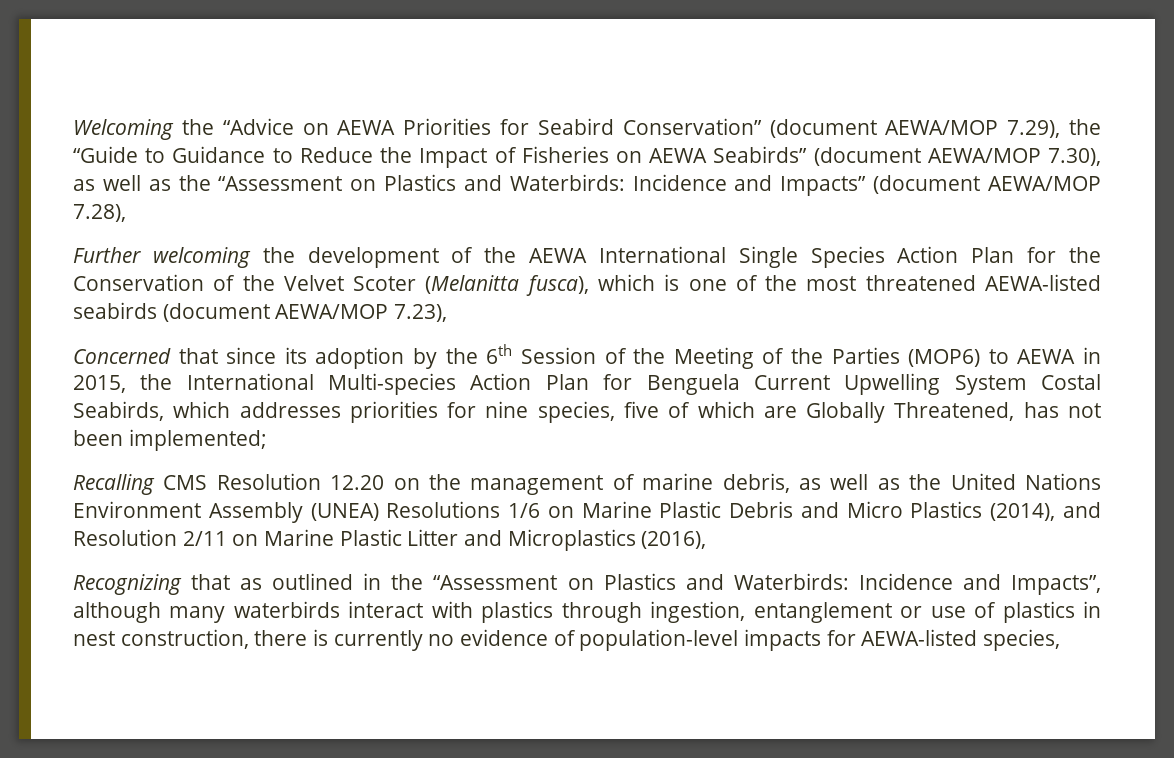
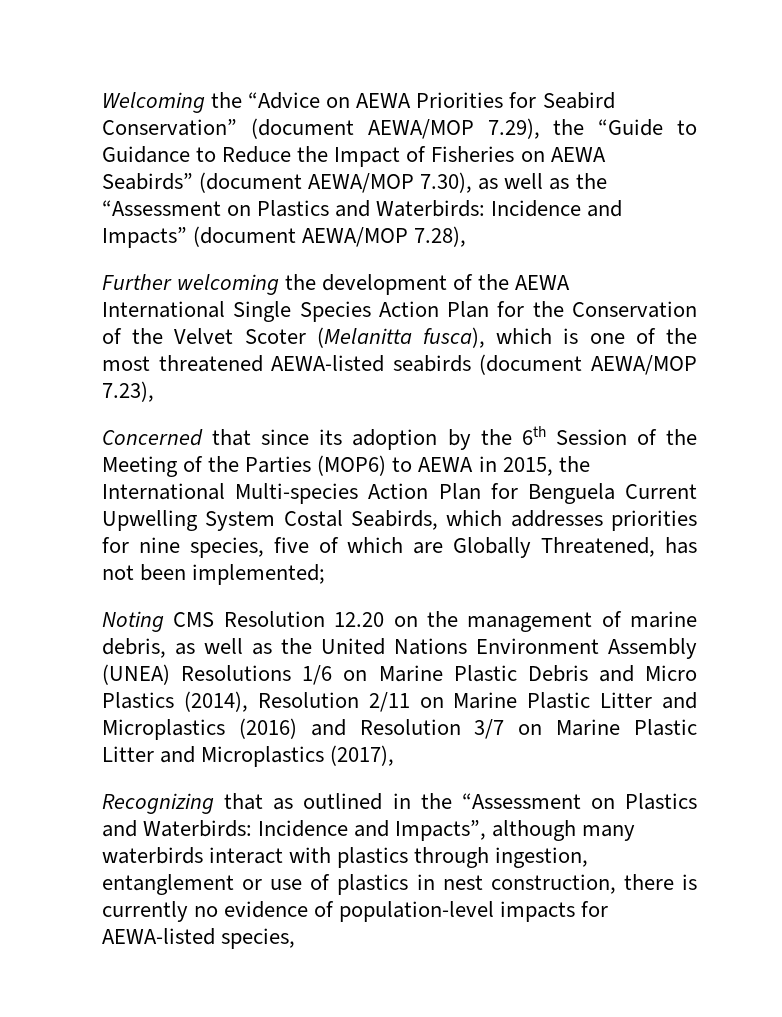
- Recalling CMS Resolution 12.20 on the management of marine debris, as well as the United Nations Environment Assembly (UNEA) Resolutions 1/6 on Marine Plastic Debris and Micro Plastics (2014), and Resolution 2/11 on Marine Plastic Litter and Microplastics (2016),
+ Noting CMS Resolution 12.20 on the management of marine debris, as well as the United Nations Environment Assembly (UNEA) Resolutions 1/6 on Marine Plastic Debris and Micro Plastics (2014), Resolution 2/11 on Marine Plastic Litter and Microplastics (2016) and Resolution 3/7 on Marine Plastic Litter and Microplastics (2017),

